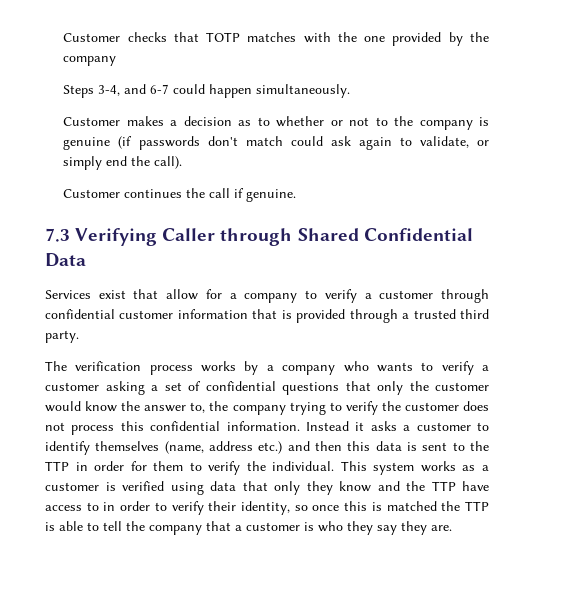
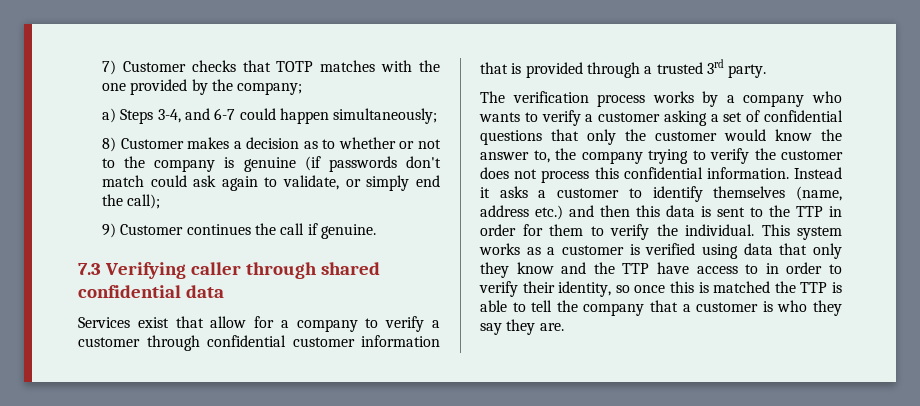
- Customer checks that TOTP matches with the one provided by the company
- Steps 3-4, and 6-7 could happen simultaneously.
- Customer makes a decision as to whether or not to the company is genuine (if passwords don't match could ask again to validate, or simply end the call).
- Customer continues the call if genuine.
+ 7) Customer checks that TOTP matches with the one provided by the company;
+ a) Steps 3-4, and 6-7 could happen simultaneously;
+ 8) Customer makes a decision as to whether or not to the company is genuine (if passwords don't match could ask again to validate, or simply end the call);
+ 9) Customer continues the call if genuine.
- 7.3 Verifying Caller through Shared Confidential Data
+ 7.3 Verifying caller through shared confidential data
- Services exist that allow for a company to verify a customer through confidential customer information that is provided through a trusted third party.
+ Services exist that allow for a company to verify a customer through confidential customer information that is provided through a trusted 3rd party.

